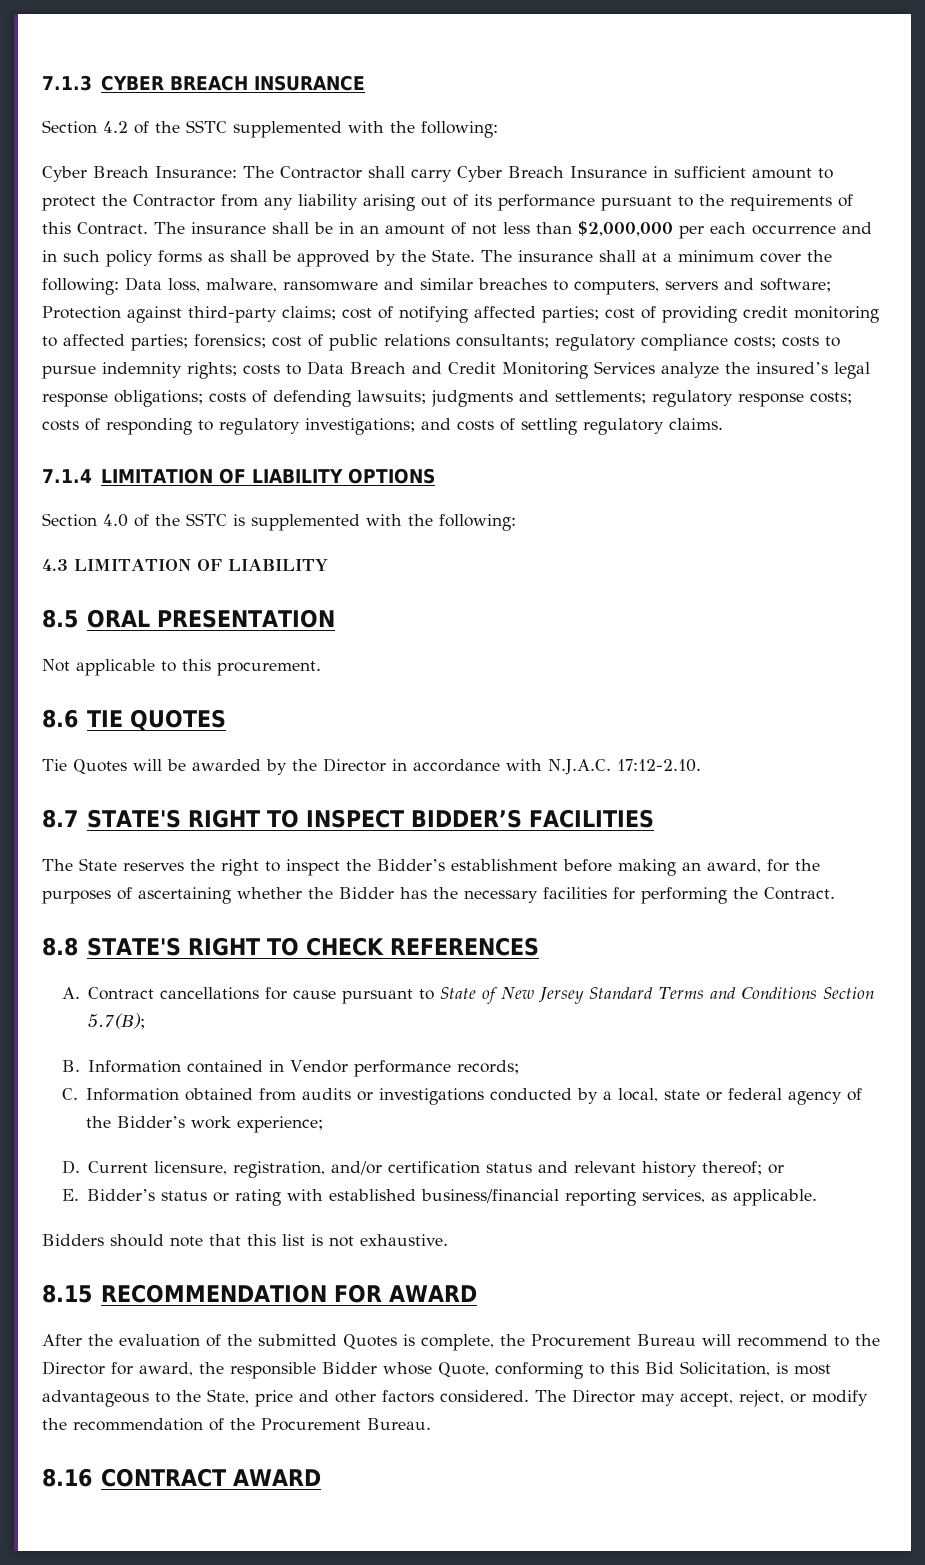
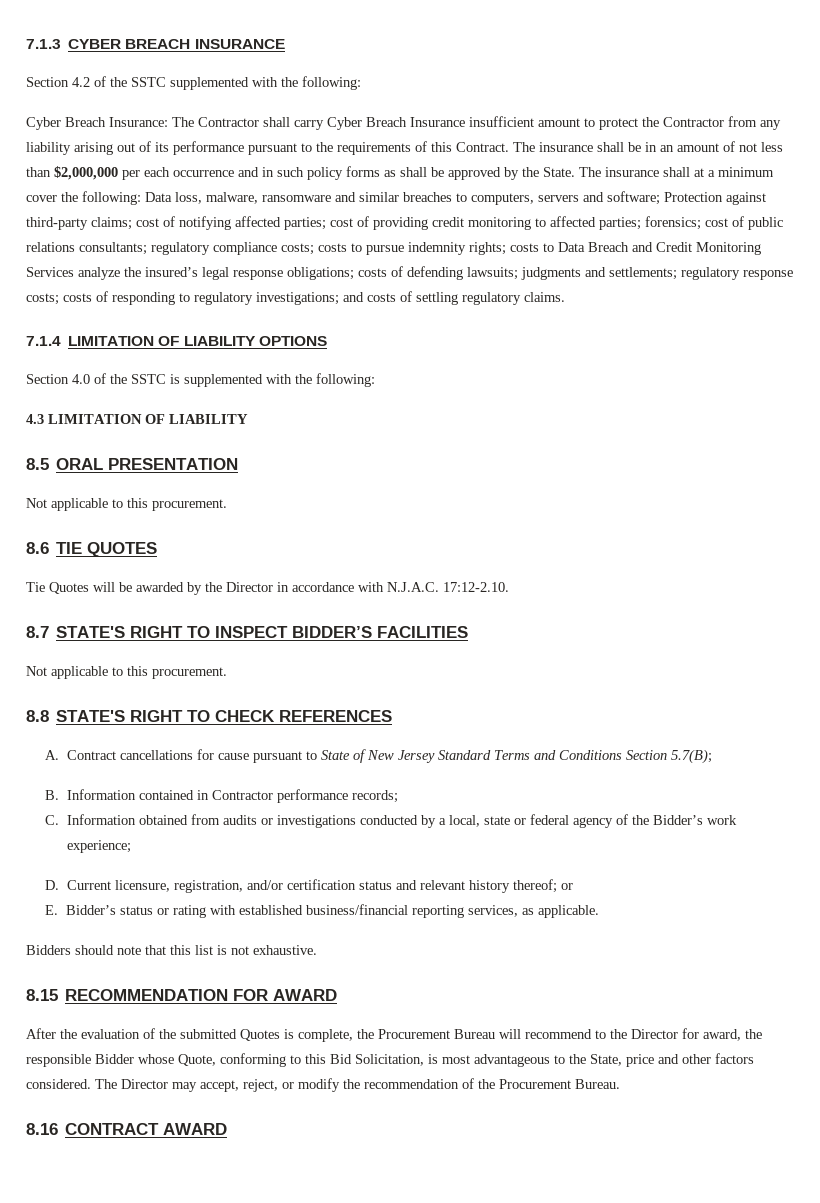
- Cyber Breach Insurance: The Contractor shall carry Cyber Breach Insurance in sufficient amount to protect the Contractor from any liability arising out of its performance pursuant to the requirements of this Contract.
+ Cyber Breach Insurance: The Contractor shall carry Cyber Breach Insurance insufficient amount to protect the Contractor from any liability arising out of its performance pursuant to the requirements of this Contract.
  8.7 STATE'S RIGHT TO INSPECT BIDDER’S FACILITIES
- The State reserves the right to inspect the Bidder’s establishment before making an award, for the purposes of ascertaining whether the Bidder has the necessary facilities for performing the Contract.
+ Not applicable to this procurement.
- B. Information contained in Vendor performance records;
+ B. Information contained in Contractor performance records;

